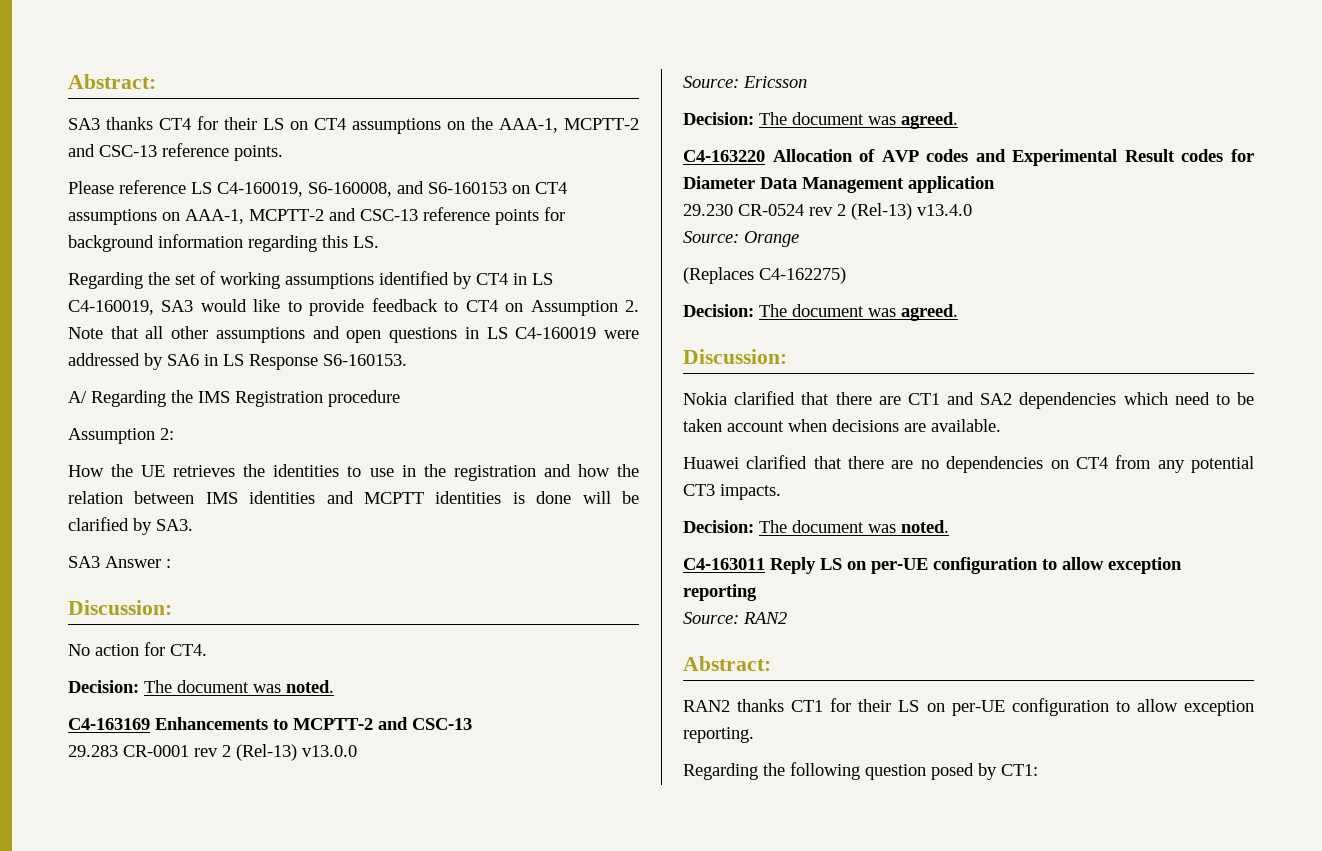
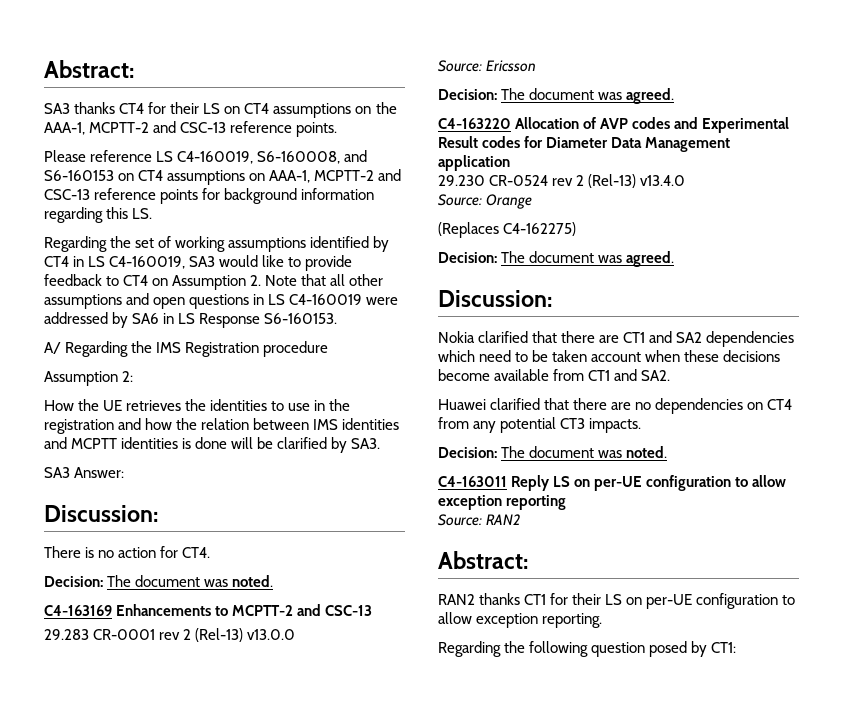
- SA3 Answer :
+ SA3 Answer:
  Discussion:
- No action for CT4.
+ There is no action for CT4.
- Nokia clarified that there are CT1 and SA2 dependencies which need to be taken account when decisions are available.
+ Nokia clarified that there are CT1 and SA2 dependencies which need to be taken account when these decisions become available from CT1 and SA2.

